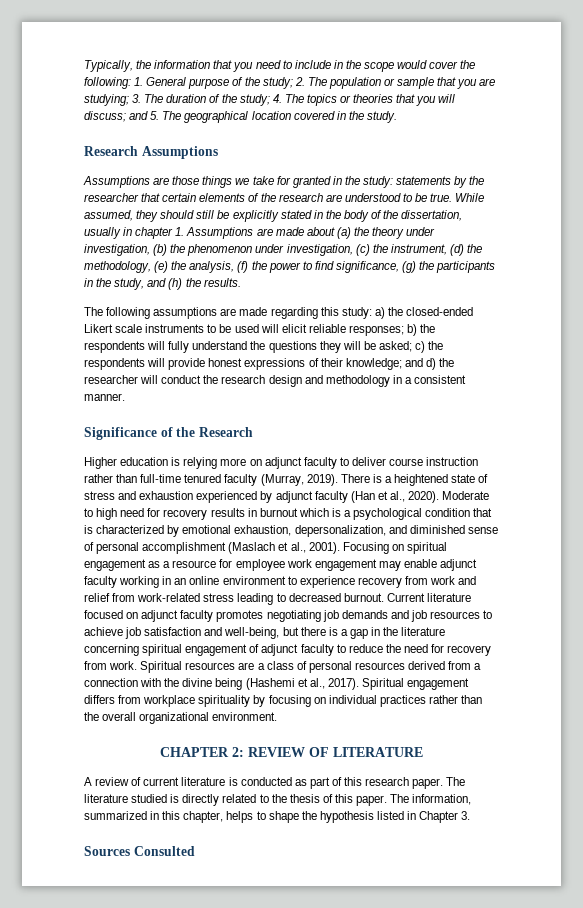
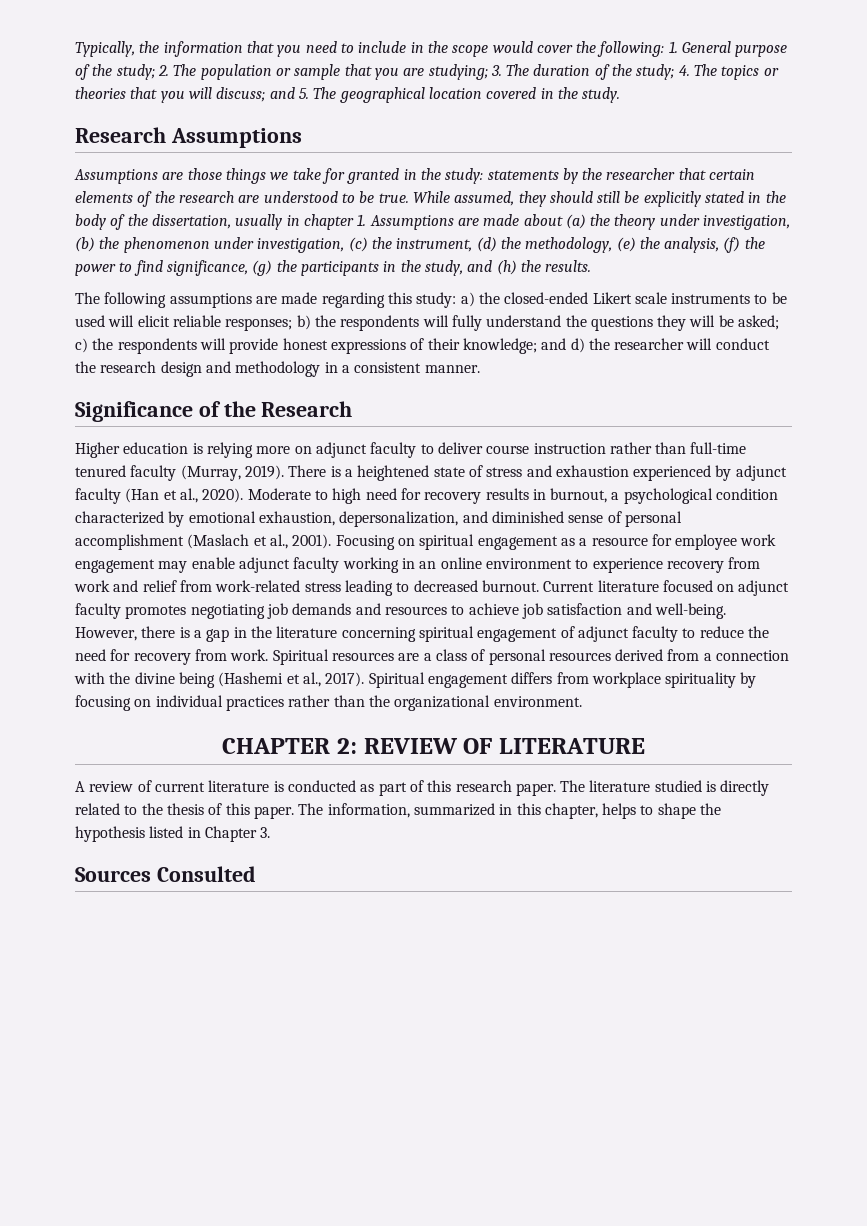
- Moderate to high need for recovery results in burnout which is a psychological condition that is characterized by emotional exhaustion, depersonalization, and diminished sense of personal accomplishment (Maslach et al., 2001).
+ Moderate to high need for recovery results in burnout, a psychological condition characterized by emotional exhaustion, depersonalization, and diminished sense of personal accomplishment (Maslach et al., 2001).
- Current literature focused on adjunct faculty promotes negotiating job demands and job resources to achieve job satisfaction and well-being, but there is a gap in the literature concerning spiritual engagement of adjunct faculty to reduce the need for recovery from work.
+ Current literature focused on adjunct faculty promotes negotiating job demands and resources to achieve job satisfaction and well-being. However, there is a gap in the literature concerning spiritual engagement of adjunct faculty to reduce the need for recovery from work.
- Spiritual engagement differs from workplace spirituality by focusing on individual practices rather than the overall organizational environment.
+ Spiritual engagement differs from workplace spirituality by focusing on individual practices rather than the organizational environment.

